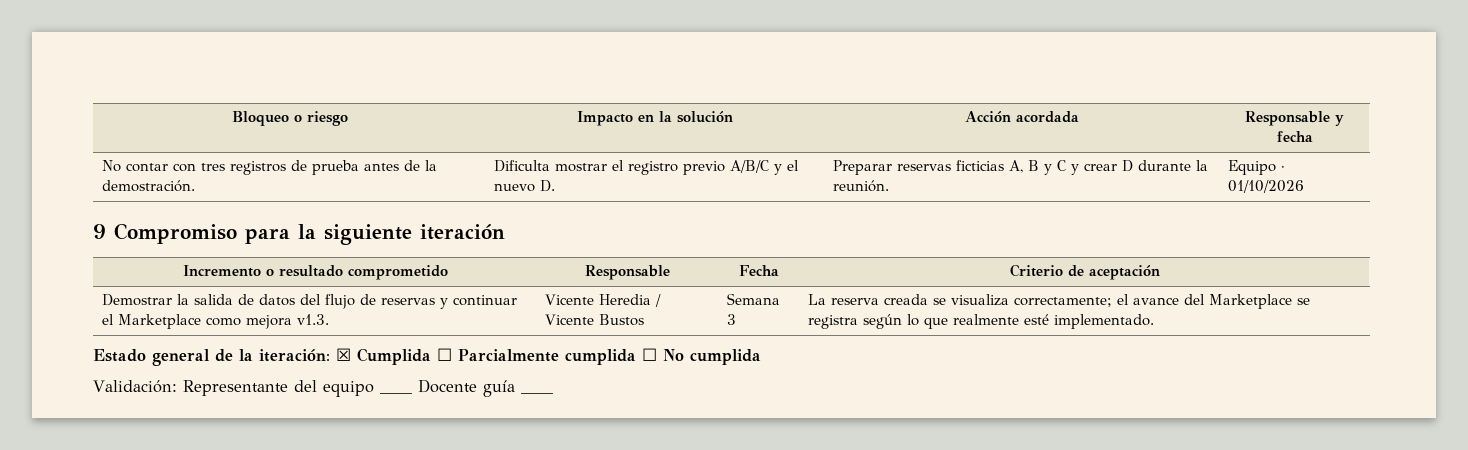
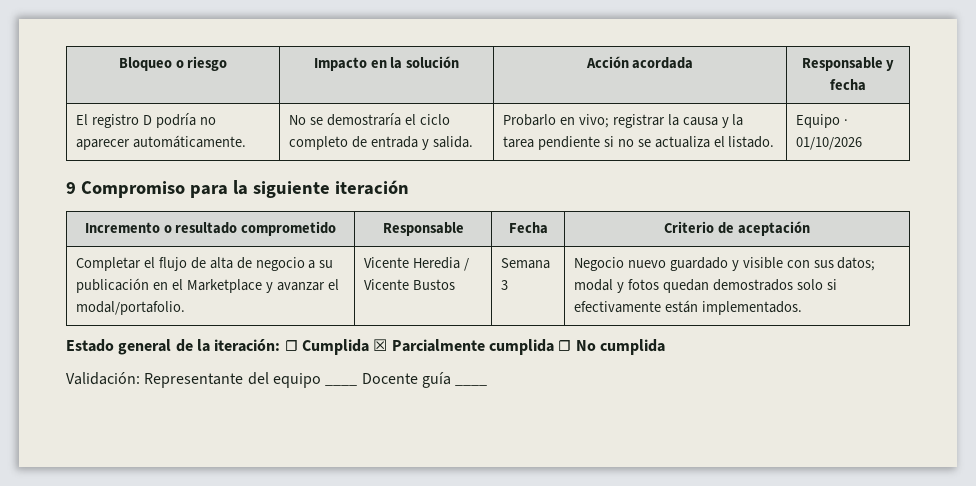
- No contar con tres registros de prueba antes de la demostración. | Dificulta mostrar el registro previo A/B/C y el nuevo D. | Preparar reservas ficticias A, B y C y crear D durante la reunión. | Equipo · 01/10/2026
+ El registro D podría no aparecer automáticamente. | No se demostraría el ciclo completo de entrada y salida. | Probarlo en vivo; registrar la causa y la tarea pendiente si no se actualiza el listado. | Equipo · 01/10/2026
- Demostrar la salida de datos del flujo de reservas y continuar el Marketplace como mejora v1.3.
+ Completar el flujo de alta de negocio a su publicación en el Marketplace y avanzar el modal/portafolio.
- La reserva creada se visualiza correctamente; el avance del Marketplace se registra según lo que realmente esté implementado.
+ Negocio nuevo guardado y visible con sus datos; modal y fotos quedan demostrados solo si efectivamente están implementados.
- Estado general de la iteración: ☒ Cumplida ☐ Parcialmente cumplida ☐ No cumplida
+ Estado general de la iteración: ☐ Cumplida ☒ Parcialmente cumplida ☐ No cumplida

